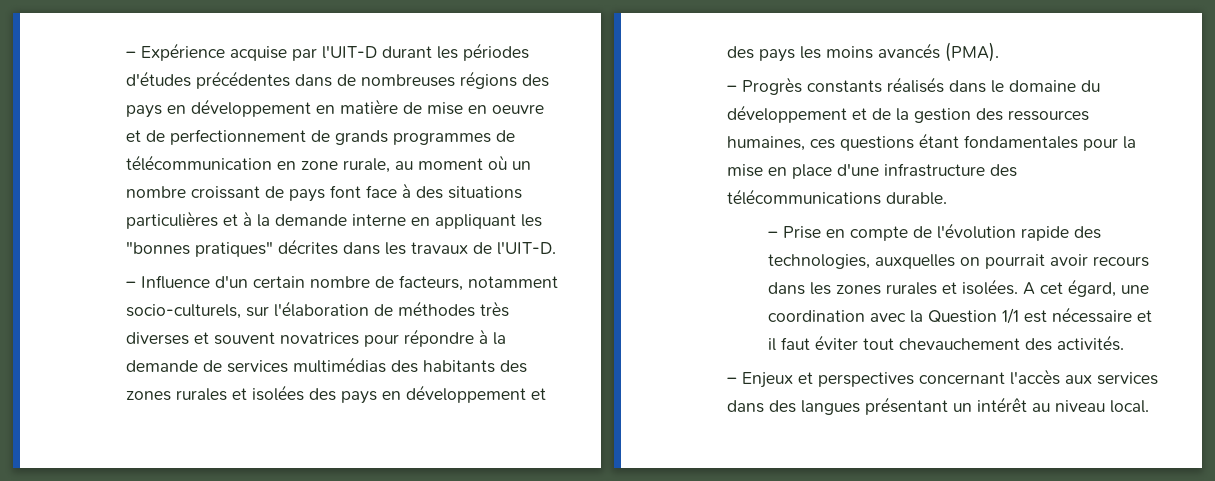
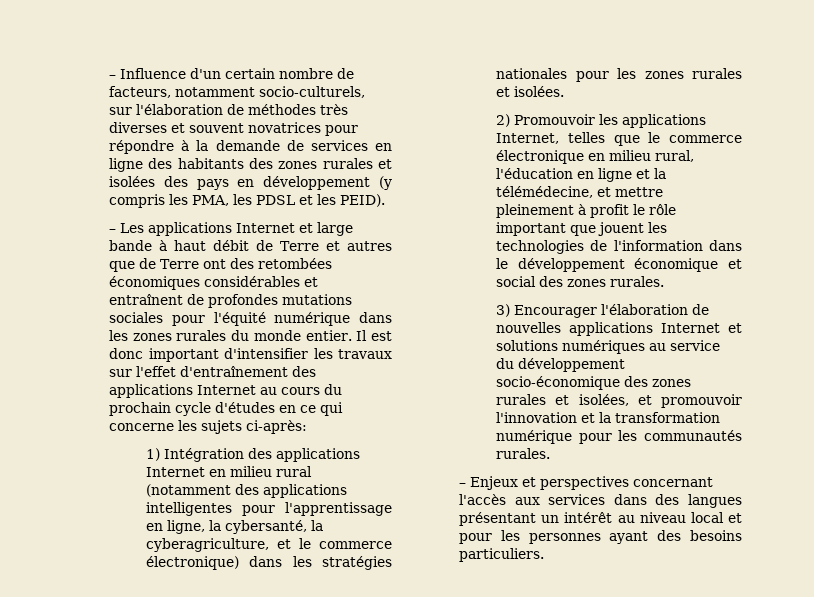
- – Expérience acquise par l'UIT-D durant les périodes d'études précédentes dans de nombreuses régions des pays en développement en matière de mise en oeuvre et de perfectionnement de grands programmes de télécommunication en zone rurale, au moment où un nombre croissant de pays font face à des situations particulières et à la demande interne en appliquant les "bonnes pratiques" décrites dans les travaux de l'UIT-D.
- – Influence d'un certain nombre de facteurs, notamment socio-culturels, sur l'élaboration de méthodes très diverses et souvent novatrices pour répondre à la demande de services multimédias des habitants des zones rurales et isolées des pays en développement et des pays les moins avancés (PMA).
- – Progrès constants réalisés dans le domaine du développement et de la gestion des ressources humaines, ces questions étant fondamentales pour la mise en place d'une infrastructure des télécommunications durable.
- – Prise en compte de l'évolution rapide des technologies, auxquelles on pourrait avoir recours dans les zones rurales et isolées. A cet égard, une coordination avec la Question 1/1 est nécessaire et il faut éviter tout chevauchement des activités.
+ – Influence d'un certain nombre de facteurs, notamment socio-culturels, sur l'élaboration de méthodes très diverses et souvent novatrices pour répondre à la demande de services en ligne des habitants des zones rurales et isolées des pays en développement (y compris les PMA, les PDSL et les PEID).
+ – Les applications Internet et large bande à haut débit de Terre et autres que de Terre ont des retombées économiques considérables et entraînent de profondes mutations sociales pour l'équité numérique dans les zones rurales du monde entier. Il est donc important d'intensifier les travaux sur l'effet d'entraînement des applications Internet au cours du prochain cycle d'études en ce qui concerne les sujets ci-après:
+ 1) Intégration des applications Internet en milieu rural (notamment des applications intelligentes pour l'apprentissage en ligne, la cybersanté, la cyberagriculture, et le commerce électronique) dans les stratégies nationales pour les zones rurales et isolées.
+ 2) Promouvoir les applications Internet, telles que le commerce électronique en milieu rural, l'éducation en ligne et la télémédecine, et mettre pleinement à profit le rôle important que jouent les technologies de l'information dans le développement économique et social des zones rurales.
+ 3) Encourager l'élaboration de nouvelles applications Internet et solutions numériques au service du développement socio-économique des zones rurales et isolées, et promouvoir l'innovation et la transformation numérique pour les communautés rurales.
- – Enjeux et perspectives concernant l'accès aux services dans des langues présentant un intérêt au niveau local.
+ – Enjeux et perspectives concernant l'accès aux services dans des langues présentant un intérêt au niveau local et pour les personnes ayant des besoins particuliers.

